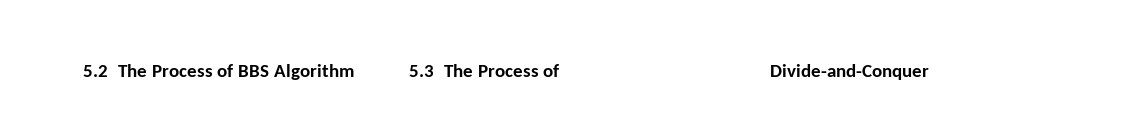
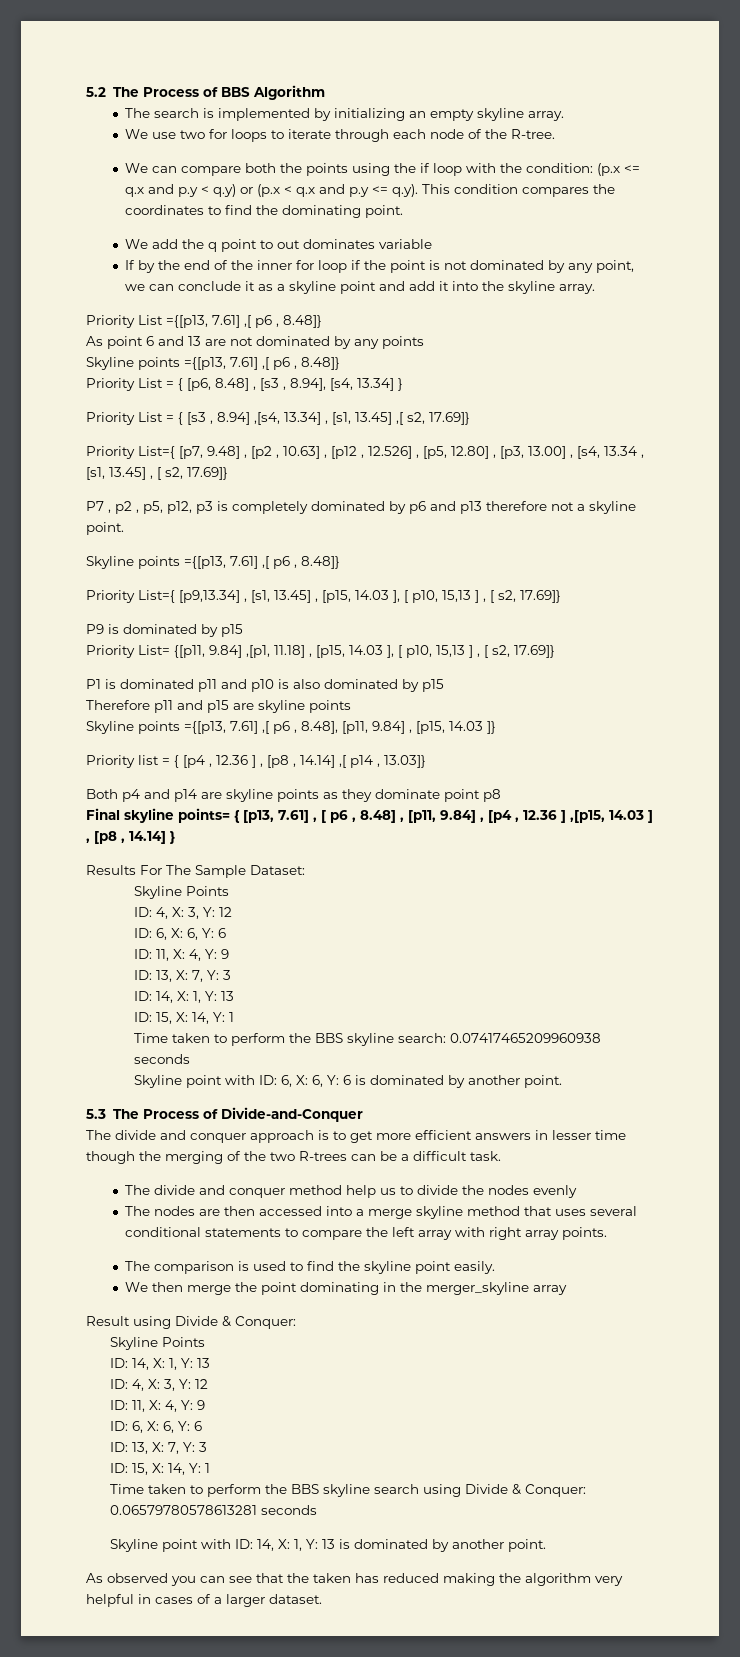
+ The search is implemented by initializing an empty skyline array.
+ We use two for loops to iterate through each node of the R-tree.
+ We can compare both the points using the if loop with the condition: (p.x <= q.x and p.y < q.y) or (p.x < q.x and p.y <= q.y). This condition compares the coordinates to find the dominating point.
+ We add the q point to out dominates variable
+ If by the end of the inner for loop if the point is not dominated by any point, we can conclude it as a skyline point and add it into the skyline array.
+ Priority List ={[p13, 7.61] ,[ p6 , 8.48]}
+ As point 6 and 13 are not dominated by any points
+ Skyline points ={[p13, 7.61] ,[ p6 , 8.48]}
+ Priority List = { [p6, 8.48] , [s3 , 8.94], [s4, 13.34] }
+ Priority List = { [s3 , 8.94] ,[s4, 13.34] , [s1, 13.45] ,[ s2, 17.69]}
+ Priority List={ [p7, 9.48] , [p2 , 10.63] , [p12 , 12.526] , [p5, 12.80] , [p3, 13.00] , [s4, 13.34 , [s1, 13.45] , [ s2, 17.69]}
+ P7 , p2 , p5, p12, p3 is completely dominated by p6 and p13 therefore not a skyline point.
+ Skyline points ={[p13, 7.61] ,[ p6 , 8.48]}
+ Priority List={ [p9,13.34] , [s1, 13.45] , [p15, 14.03 ], [ p10, 15,13 ] , [ s2, 17.69]}
+ P9 is dominated by p15
+ Priority List= {[p11, 9.84] ,[p1, 11.18] , [p15, 14.03 ], [ p10, 15,13 ] , [ s2, 17.69]}
+ P1 is dominated p11 and p10 is also dominated by p15
+ Therefore p11 and p15 are skyline points
+ Skyline points ={[p13, 7.61] ,[ p6 , 8.48], [p11, 9.84] , [p15, 14.03 ]}
+ Priority list = { [p4 , 12.36 ] , [p8 , 14.14] ,[ p14 , 13.03]}
+ Both p4 and p14 are skyline points as they dominate point p8
+ Final skyline points= { [p13, 7.61] , [ p6 , 8.48] , [p11, 9.84] , [p4 , 12.36 ] ,[p15, 14.03 ] , [p8 , 14.14] }
+ Results For The Sample Dataset:
+ Skyline Points
+ ID: 4, X: 3, Y: 12
+ ID: 6, X: 6, Y: 6
+ ID: 11, X: 4, Y: 9
+ ID: 13, X: 7, Y: 3
+ ID: 14, X: 1, Y: 13
+ ID: 15, X: 14, Y: 1
+ Time taken to perform the BBS skyline search: 0.07417465209960938 seconds
+ Skyline point with ID: 6, X: 6, Y: 6 is dominated by another point.
+ The divide and conquer approach is to get more efficient answers in lesser time though the merging of the two R-trees can be a difficult task.
+ The divide and conquer method help us to divide the nodes evenly
+ The nodes are then accessed into a merge skyline method that uses several conditional statements to compare the left array with right array points.
+ The comparison is used to find the skyline point easily.
+ We then merge the point dominating in the merger_skyline array
+ Result using Divide & Conquer:
+ Skyline Points
+ ID: 14, X: 1, Y: 13
+ ID: 4, X: 3, Y: 12
+ ID: 11, X: 4, Y: 9
+ ID: 6, X: 6, Y: 6
+ ID: 13, X: 7, Y: 3
+ ID: 15, X: 14, Y: 1
+ Time taken to perform the BBS skyline search using Divide & Conquer: 0.06579780578613281 seconds
+ Skyline point with ID: 14, X: 1, Y: 13 is dominated by another point.
+ As observed you can see that the taken has reduced making the algorithm very helpful in cases of a larger dataset.

